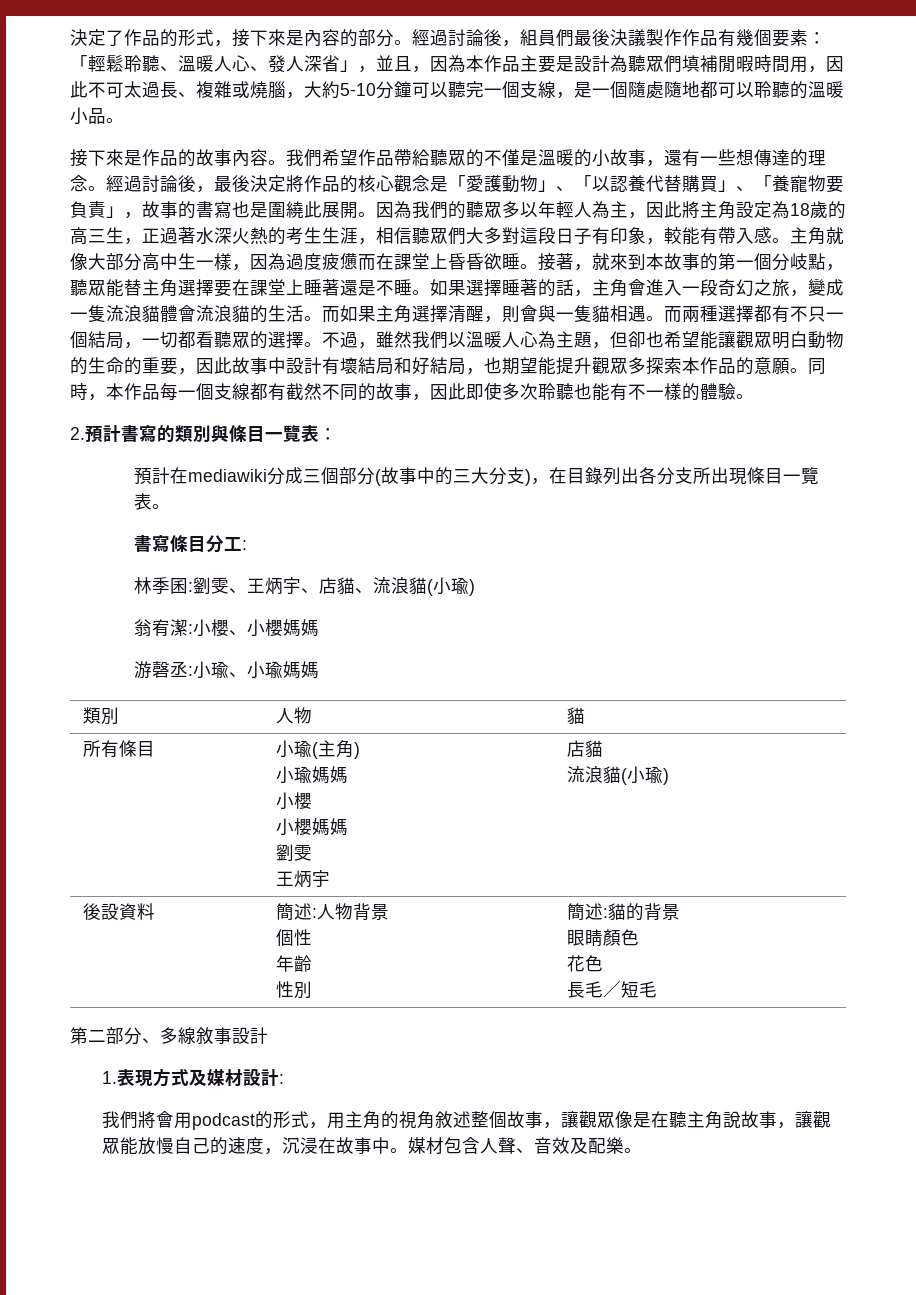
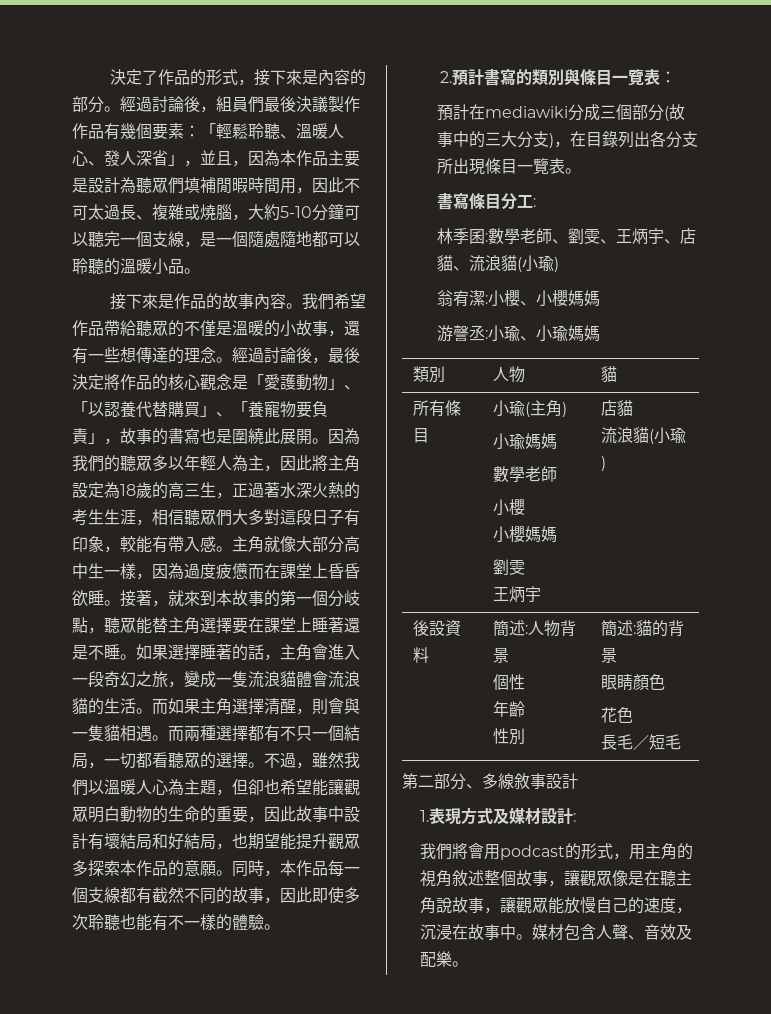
- 林季囷:劉雯、王炳宇、店貓、流浪貓(小瑜)
+ 林季囷:數學老師、劉雯、王炳宇、店貓、流浪貓(小瑜)
- 游磬丞:小瑜、小瑜媽媽
+ 游謦丞:小瑜、小瑜媽媽
  所有條目 | 小瑜(主角)
  小瑜媽媽
+ 數學老師

